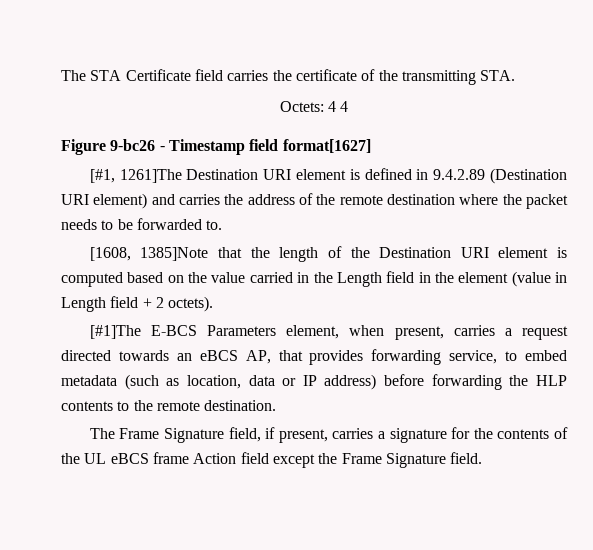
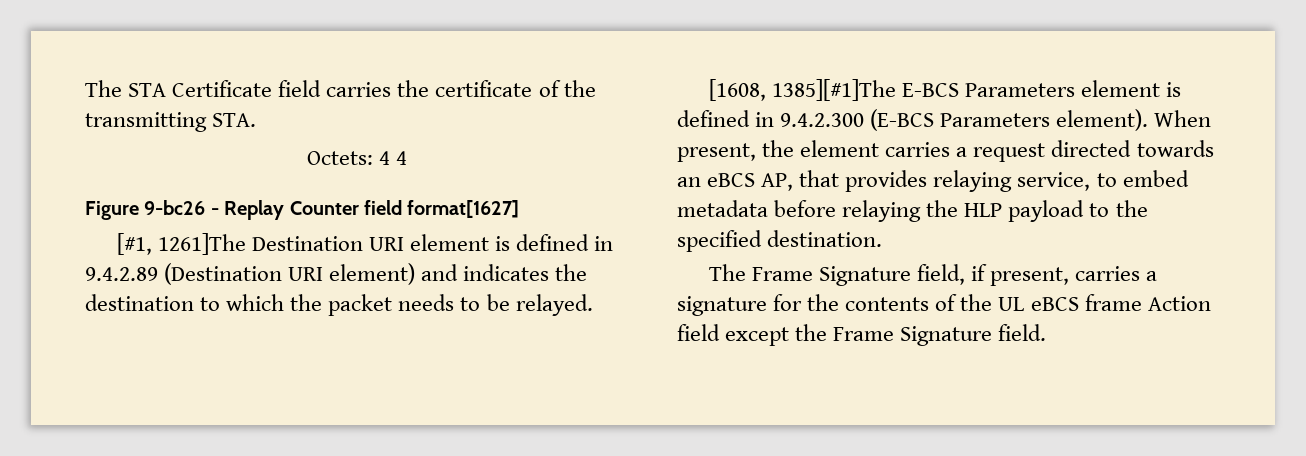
- Figure 9-bc26 - Timestamp field format[1627]
+ Figure 9-bc26 - Replay Counter field format[1627]
- [#1, 1261]The Destination URI element is defined in 9.4.2.89 (Destination URI element) and carries the address of the remote destination where the packet needs to be forwarded to.
+ [#1, 1261]The Destination URI element is defined in 9.4.2.89 (Destination URI element) and indicates the destination to which the packet needs to be relayed.
- [1608, 1385]Note that the length of the Destination URI element is computed based on the value carried in the Length field in the element (value in Length field + 2 octets).
- [#1]The E-BCS Parameters element, when present, carries a request directed towards an eBCS AP, that provides forwarding service, to embed metadata (such as location, data or IP address) before forwarding the HLP contents to the remote destination.
+ [1608, 1385][#1]The E-BCS Parameters element is defined in 9.4.2.300 (E-BCS Parameters element). When present, the element carries a request directed towards an eBCS AP, that provides relaying service, to embed metadata before relaying the HLP payload to the specified destination.

